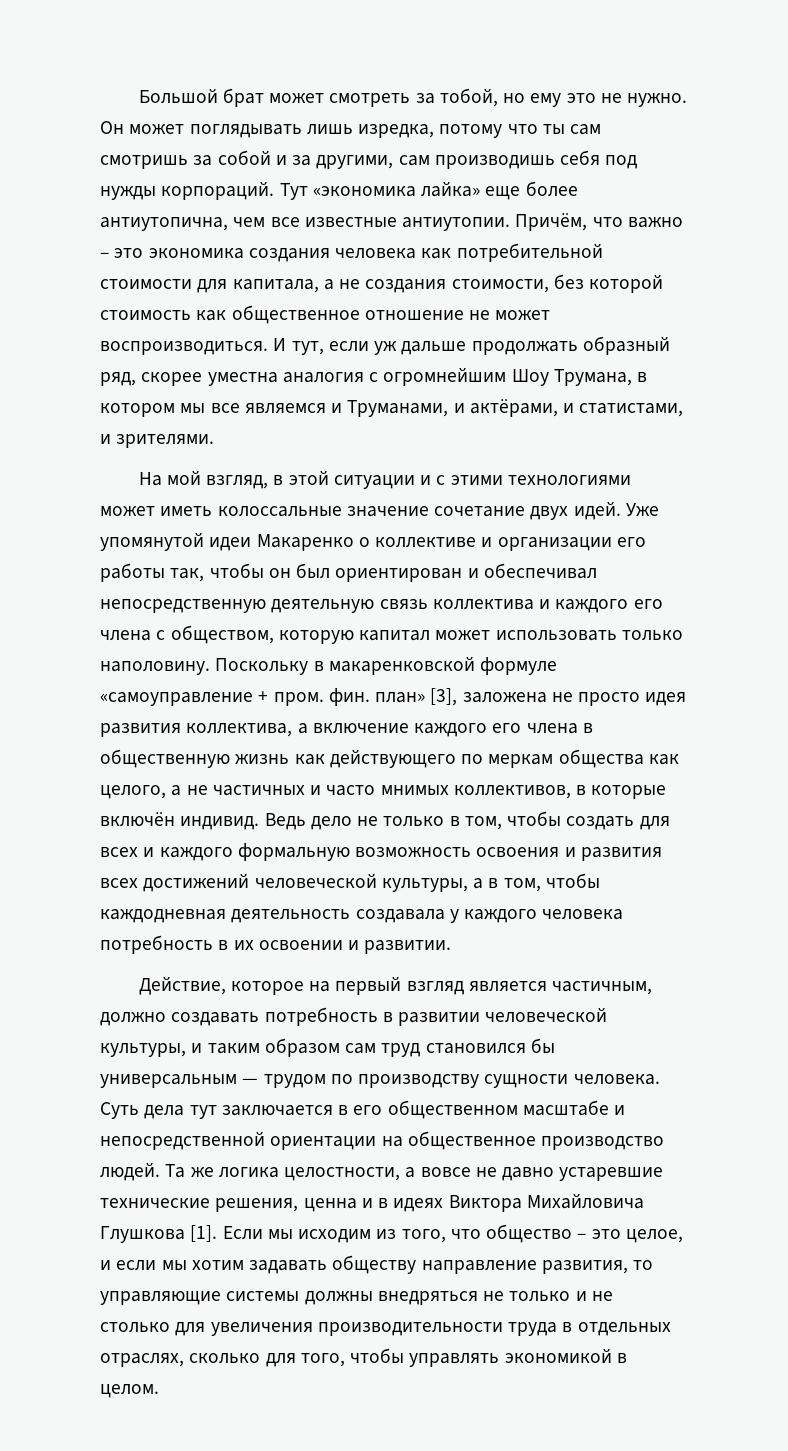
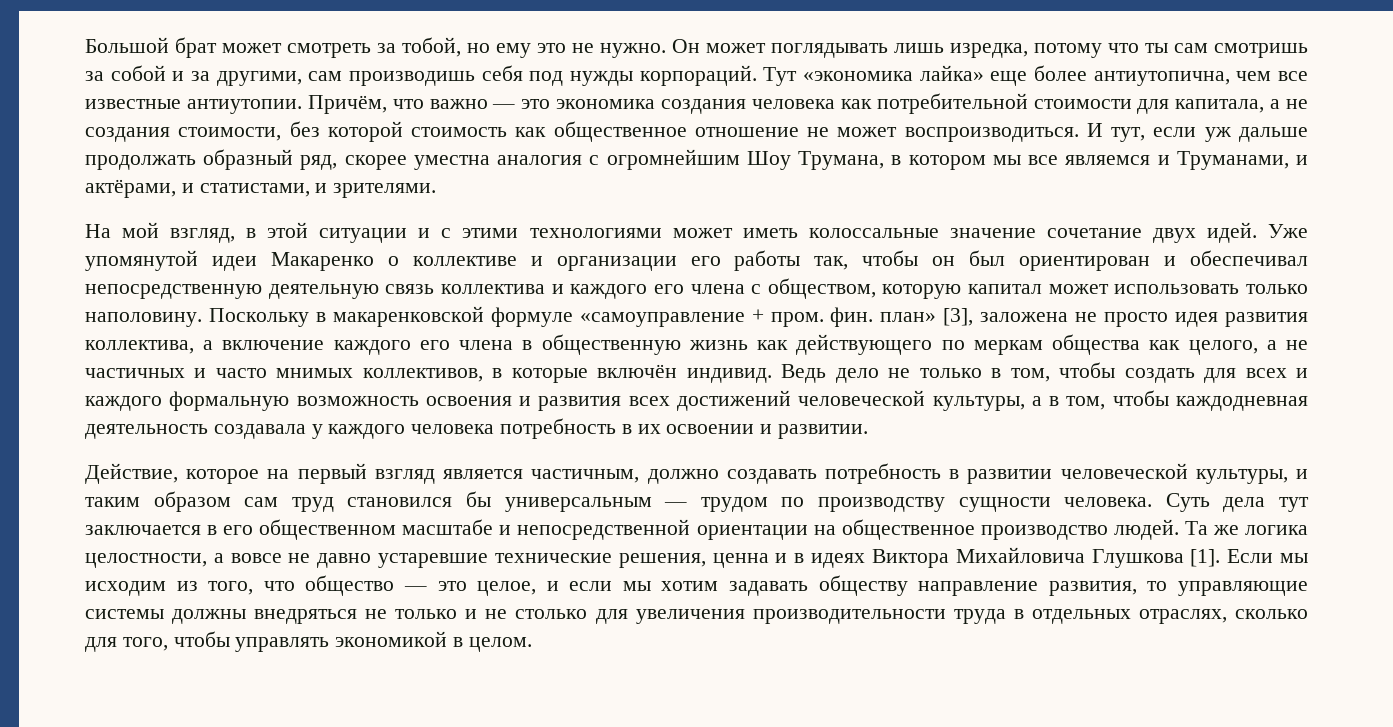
- Причём, что важно – это экономика создания человека как потребительной стоимости для капитала, а не создания стоимости, без которой стоимость как общественное отношение не может воспроизводиться.
+ Причём, что важно — это экономика создания человека как потребительной стоимости для капитала, а не создания стоимости, без которой стоимость как общественное отношение не может воспроизводиться.
- Если мы исходим из того, что общество – это целое, и если мы хотим задавать обществу направление развития, то управляющие системы должны внедряться не только и не столько для увеличения производительности труда в отдельных отраслях, сколько для того, чтобы управлять экономикой в целом.
+ Если мы исходим из того, что общество — это целое, и если мы хотим задавать обществу направление развития, то управляющие системы должны внедряться не только и не столько для увеличения производительности труда в отдельных отраслях, сколько для того, чтобы управлять экономикой в целом.

